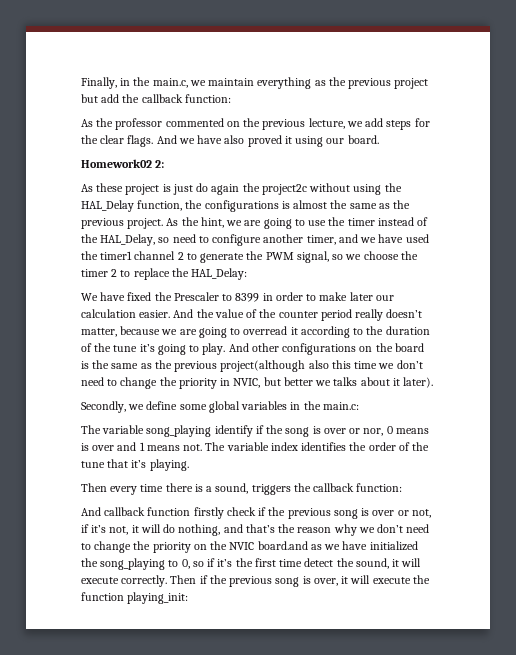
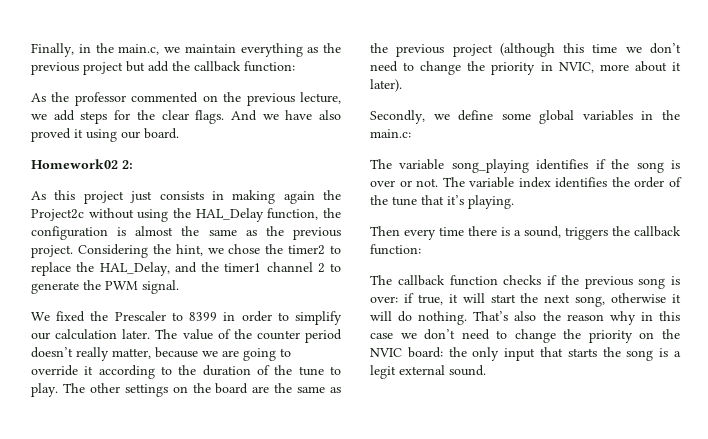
- As these project is just do again the project2c without using the HAL_Delay function, the configurations is almost the same as the previous project.
+ As this project just consists in making again the Project2c without using the HAL_Delay function, the configuration is almost the same as the previous project.
- As the hint, we are going to use the timer instead of the HAL_Delay, so need to configure another timer, and we have used the timer1 channel 2 to generate the PWM signal, so we choose the timer 2 to replace the HAL_Delay:
+ Considering the hint, we chose the timer2 to replace the HAL_Delay, and the timer1 channel 2 to generate the PWM signal.
- We have fixed the Prescaler to 8399 in order to make later our calculation easier. And the value of the counter period really doesn’t matter, because we are going to overread it according to the duration of the tune it’s going to play. And other configurations on the board is the same as the previous project(although also this time we don’t need to change the priority in NVIC, but better we talks about it later).
+ We fixed the Prescaler to 8399 in order to simplify our calculation later. The value of the counter period doesn’t really matter, because we are going to override it according to the duration of the tune to play. The other settings on the board are the same as the previous project (although this time we don’t need to change the priority in NVIC, more about it later).
- The variable song_playing identify if the song is over or nor, 0 means is over and 1 means not.
+ The variable song_playing identifies if the song is over or not.
- And callback function firstly check if the previous song is over or not, if it’s not, it will do nothing, and that’s the reason why we don’t need to change the priority on the NVIC board.and as we have initialized the song_playing to 0, so if it’s the first time detect the sound, it will execute correctly. Then if the previous song is over, it will execute the function playing_init:
+ The callback function checks if the previous song is over: if true, it will start the next song, otherwise it will do nothing. That’s also the reason why in this case we don’t need to change the priority on the NVIC board: the only input that starts the song is a legit external sound.

